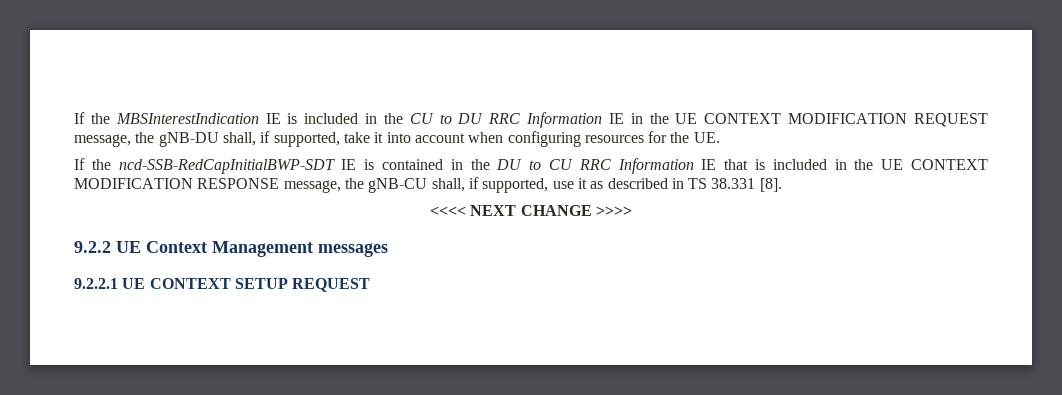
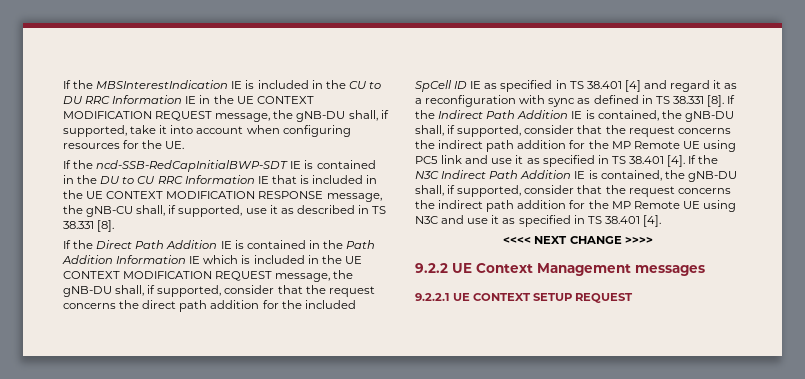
+ If the Direct Path Addition IE is contained in the Path Addition Information IE which is included in the UE CONTEXT MODIFICATION REQUEST message, the gNB-DU shall, if supported, consider that the request concerns the direct path addition for the included SpCell ID IE as specified in TS 38.401 [4] and regard it as a reconfiguration with sync as defined in TS 38.331 [8]. If the Indirect Path Addition IE is contained, the gNB-DU shall, if supported, consider that the request concerns the indirect path addition for the MP Remote UE using PC5 link and use it as specified in TS 38.401 [4]. If the N3C Indirect Path Addition IE is contained, the gNB-DU shall, if supported, consider that the request concerns the indirect path addition for the MP Remote UE using N3C and use it as specified in TS 38.401 [4].

